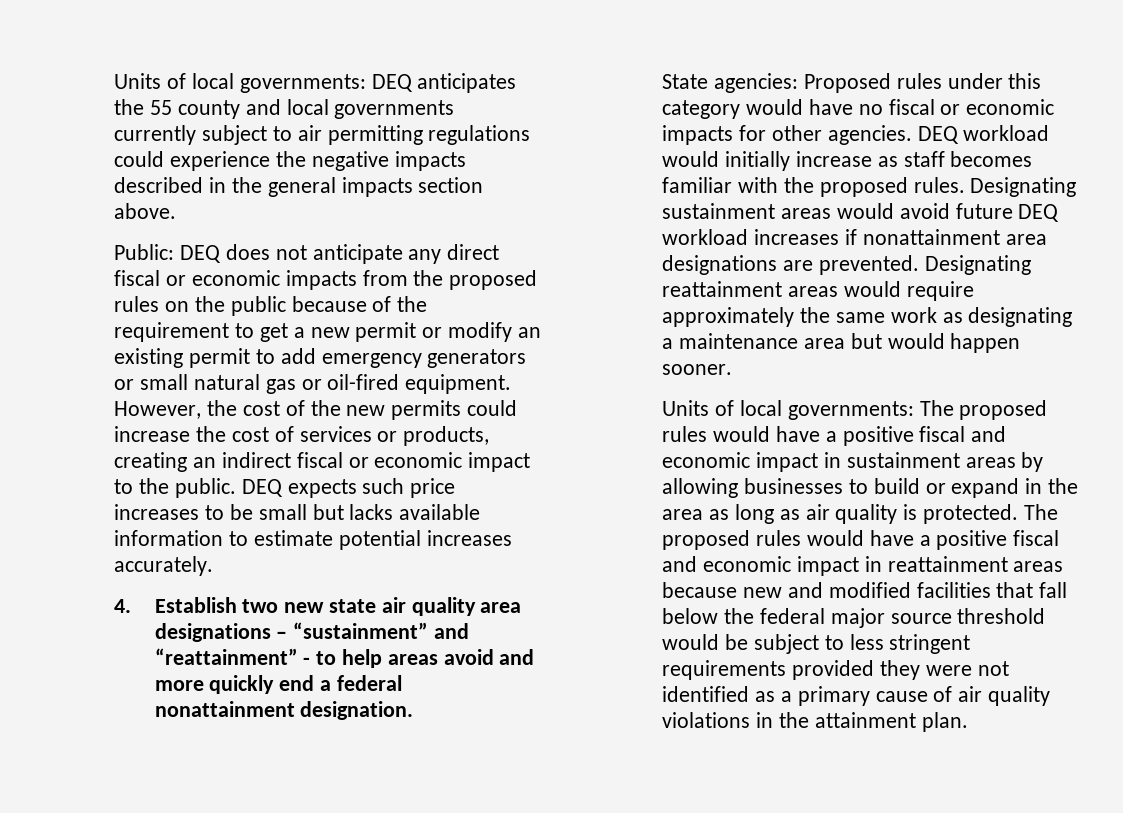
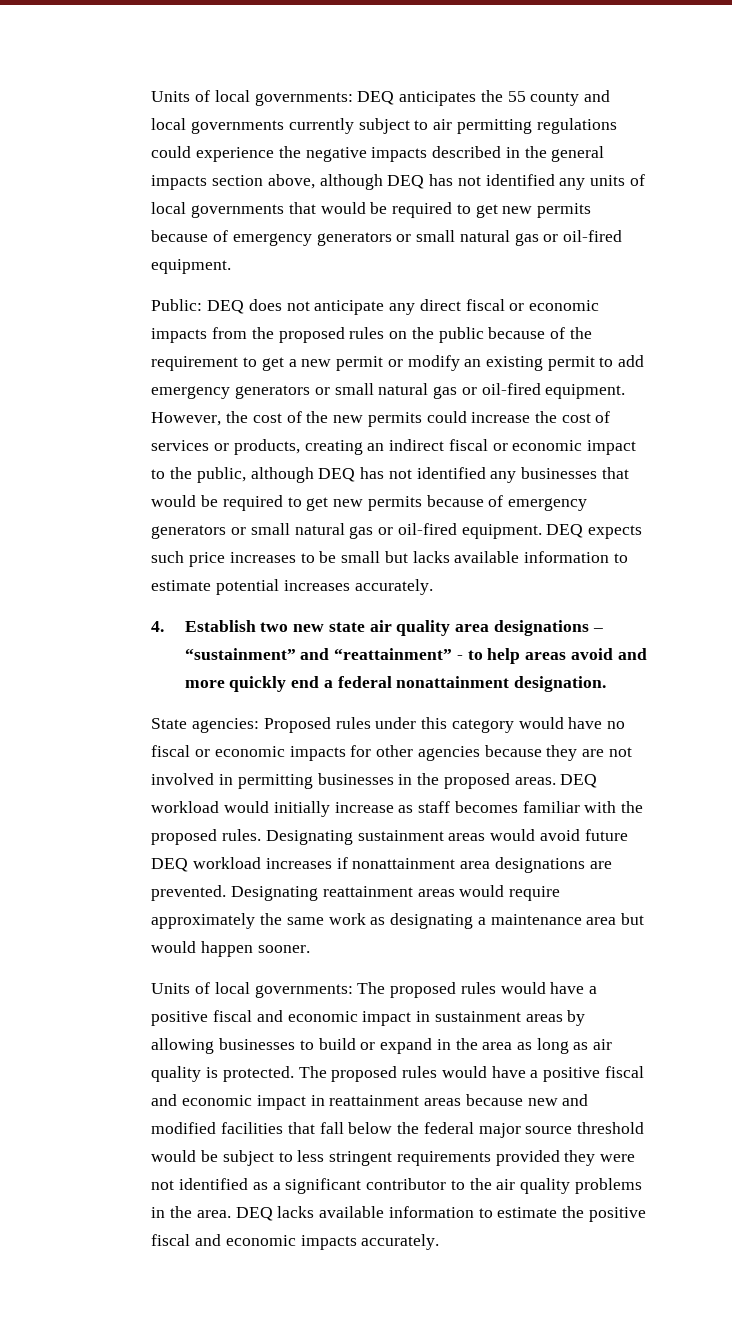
- Units of local governments: DEQ anticipates the 55 county and local governments currently subject to air permitting regulations could experience the negative impacts described in the general impacts section above.
+ Units of local governments: DEQ anticipates the 55 county and local governments currently subject to air permitting regulations could experience the negative impacts described in the general impacts section above, although DEQ has not identified any units of local governments that would be required to get new permits because of emergency generators or small natural gas or oil-fired equipment.
- However, the cost of the new permits could increase the cost of services or products, creating an indirect fiscal or economic impact to the public.
+ However, the cost of the new permits could increase the cost of services or products, creating an indirect fiscal or economic impact to the public, although DEQ has not identified any businesses that would be required to get new permits because of emergency generators or small natural gas or oil-fired equipment.
- State agencies: Proposed rules under this category would have no fiscal or economic impacts for other agencies.
+ State agencies: Proposed rules under this category would have no fiscal or economic impacts for other agencies because they are not involved in permitting businesses in the proposed areas.
- The proposed rules would have a positive fiscal and economic impact in reattainment areas because new and modified facilities that fall below the federal major source threshold would be subject to less stringent requirements provided they were not identified as a primary cause of air quality violations in the attainment plan.
+ The proposed rules would have a positive fiscal and economic impact in reattainment areas because new and modified facilities that fall below the federal major source threshold would be subject to less stringent requirements provided they were not identified as a significant contributor to the air quality problems in the area. DEQ lacks available information to estimate the positive fiscal and economic impacts accurately.

